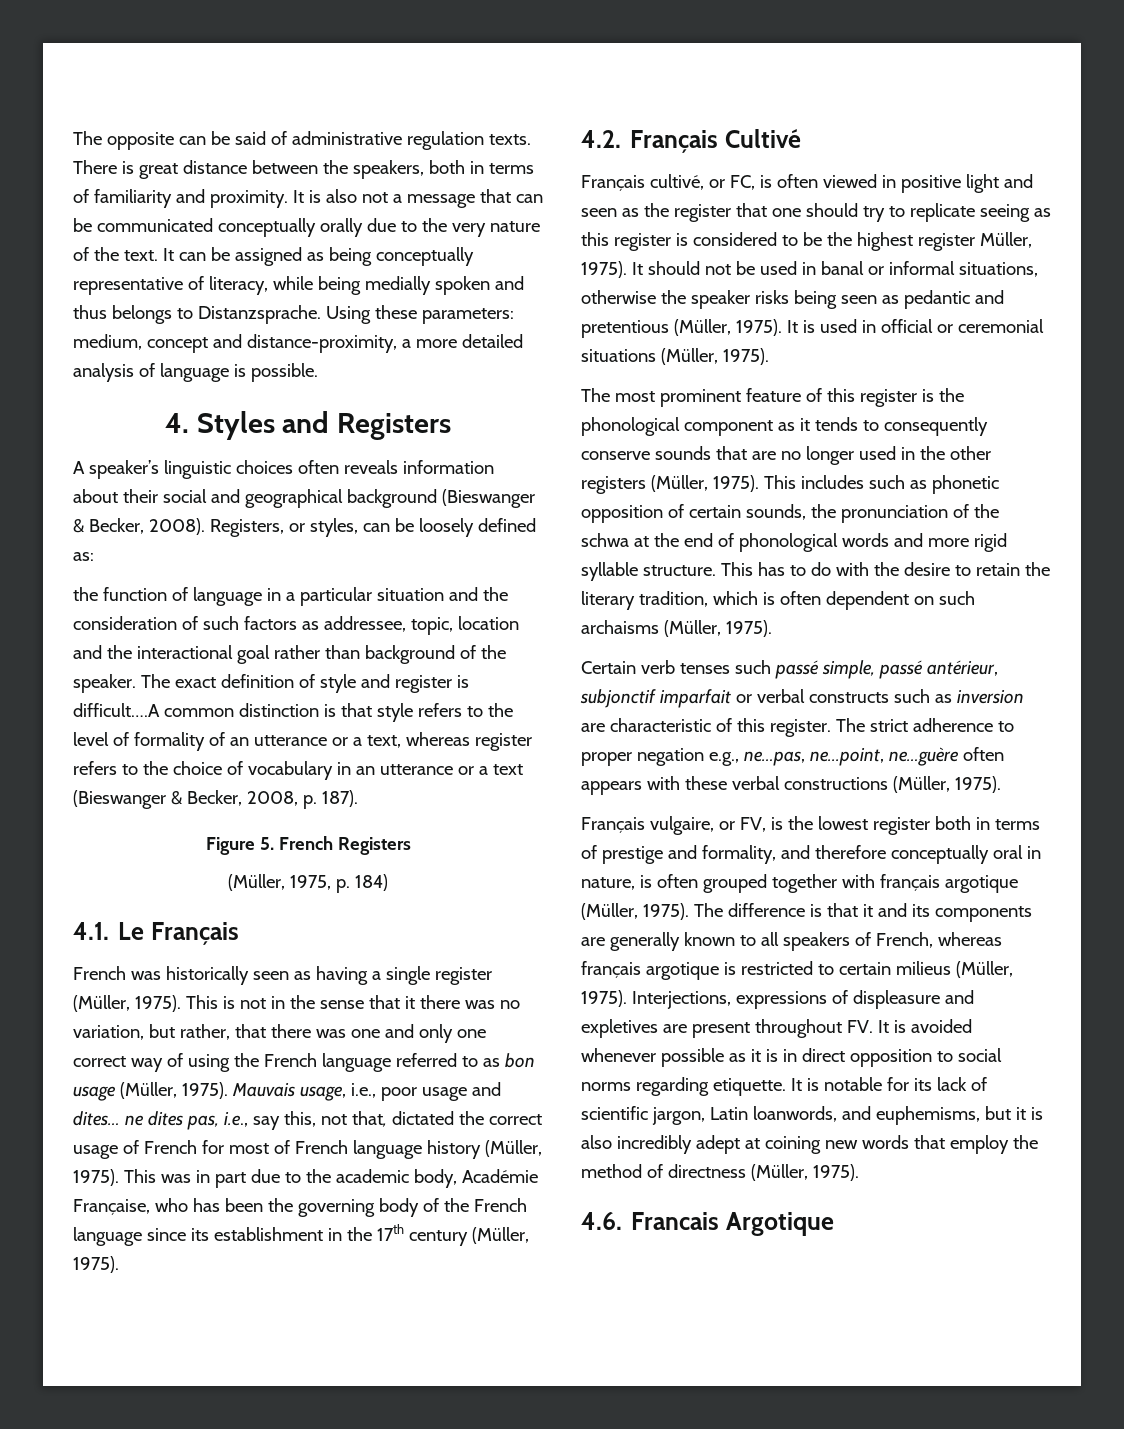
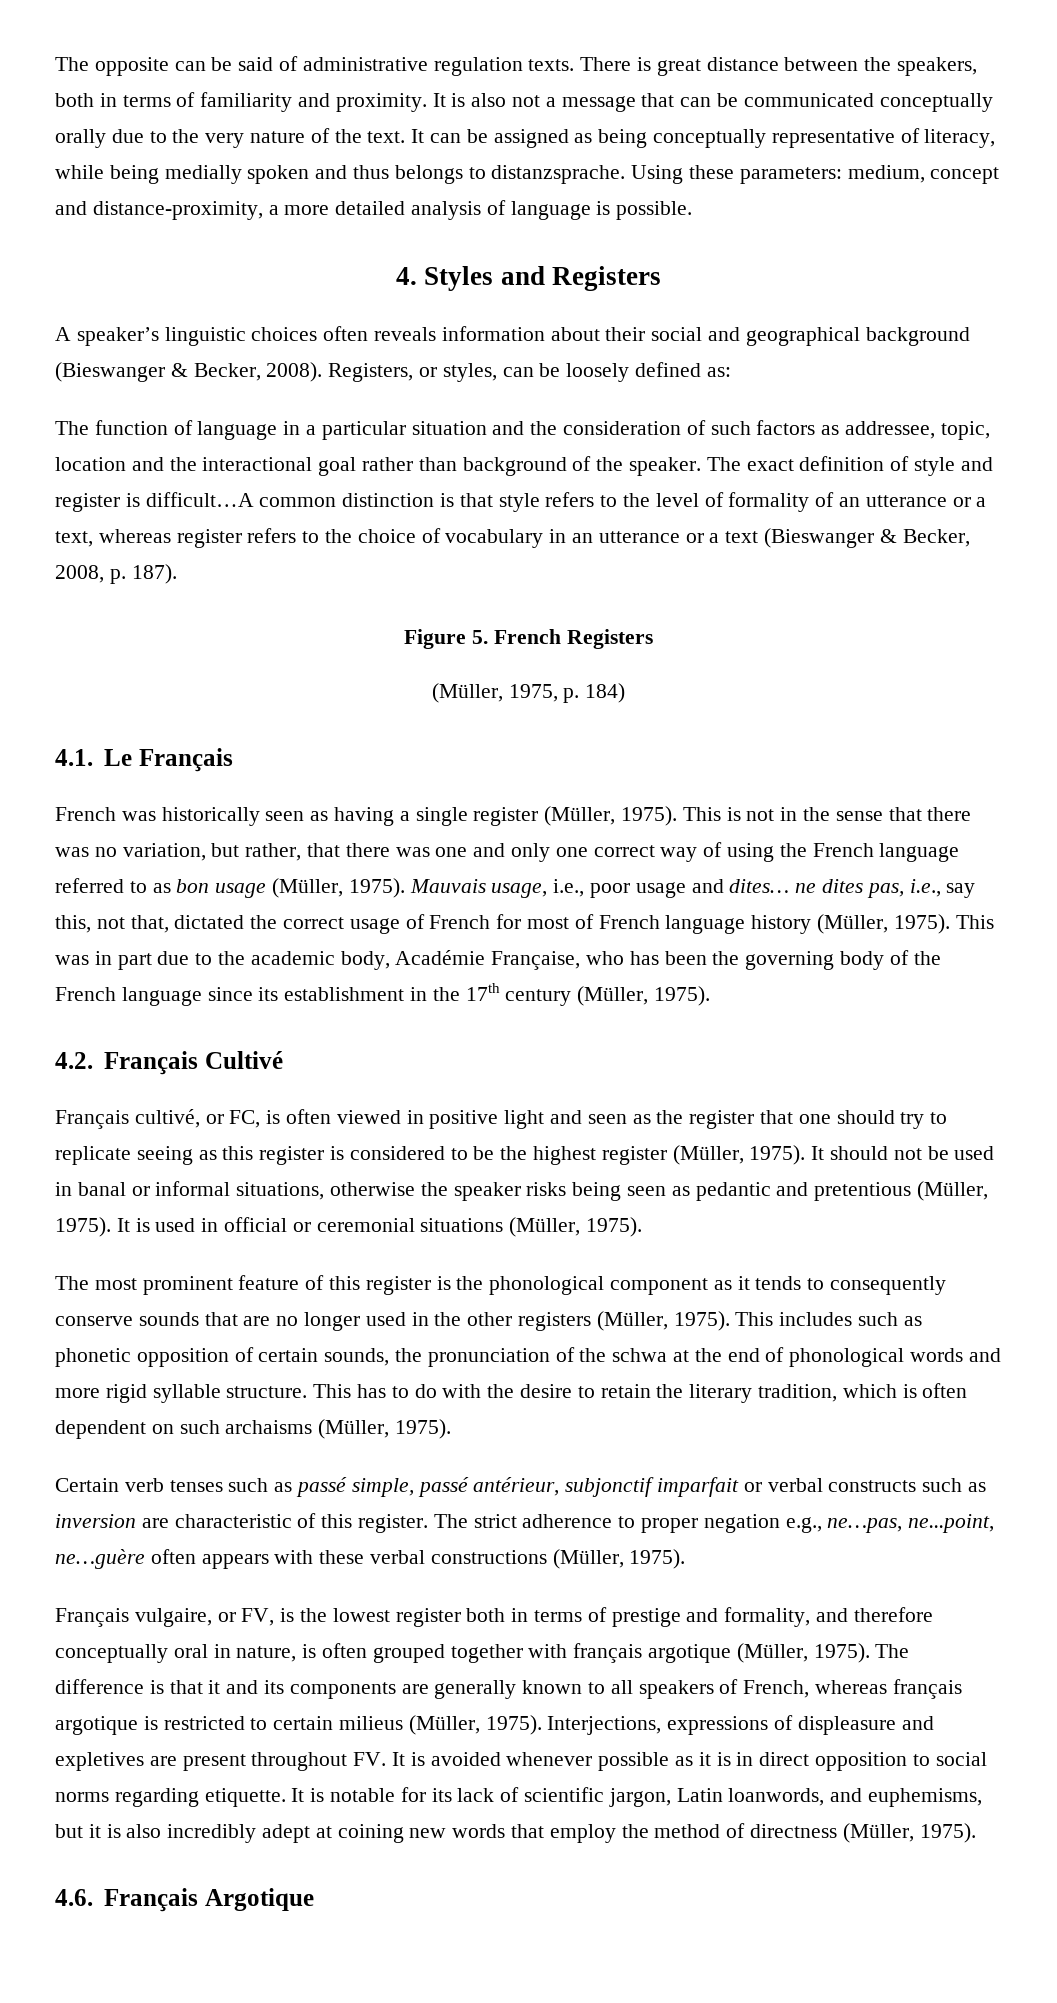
- It can be assigned as being conceptually representative of literacy, while being medially spoken and thus belongs to Distanzsprache.
+ It can be assigned as being conceptually representative of literacy, while being medially spoken and thus belongs to distanzsprache.
- the function of language in a particular situation and the consideration of such factors as addressee, topic, location and the interactional goal rather than background of the speaker.
+ The function of language in a particular situation and the consideration of such factors as addressee, topic, location and the interactional goal rather than background of the speaker.
- The exact definition of style and register is difficult….A common distinction is that style refers to the level of formality of an utterance or a text, whereas register refers to the choice of vocabulary in an utterance or a text (Bieswanger & Becker, 2008, p. 187).
+ The exact definition of style and register is difficult…A common distinction is that style refers to the level of formality of an utterance or a text, whereas register refers to the choice of vocabulary in an utterance or a text (Bieswanger & Becker, 2008, p. 187).
- This is not in the sense that it there was no variation, but rather, that there was one and only one correct way of using the French language referred to as bon usage (Müller, 1975).
+ This is not in the sense that there was no variation, but rather, that there was one and only one correct way of using the French language referred to as bon usage (Müller, 1975).
- Français cultivé, or FC, is often viewed in positive light and seen as the register that one should try to replicate seeing as this register is considered to be the highest register Müller, 1975).
+ Français cultivé, or FC, is often viewed in positive light and seen as the register that one should try to replicate seeing as this register is considered to be the highest register (Müller, 1975).
- Certain verb tenses such passé simple, passé antérieur, subjonctif imparfait or verbal constructs such as inversion are characteristic of this register.
+ Certain verb tenses such as passé simple, passé antérieur, subjonctif imparfait or verbal constructs such as inversion are characteristic of this register.
- 4.6. Francais Argotique
+ 4.6. Français Argotique

